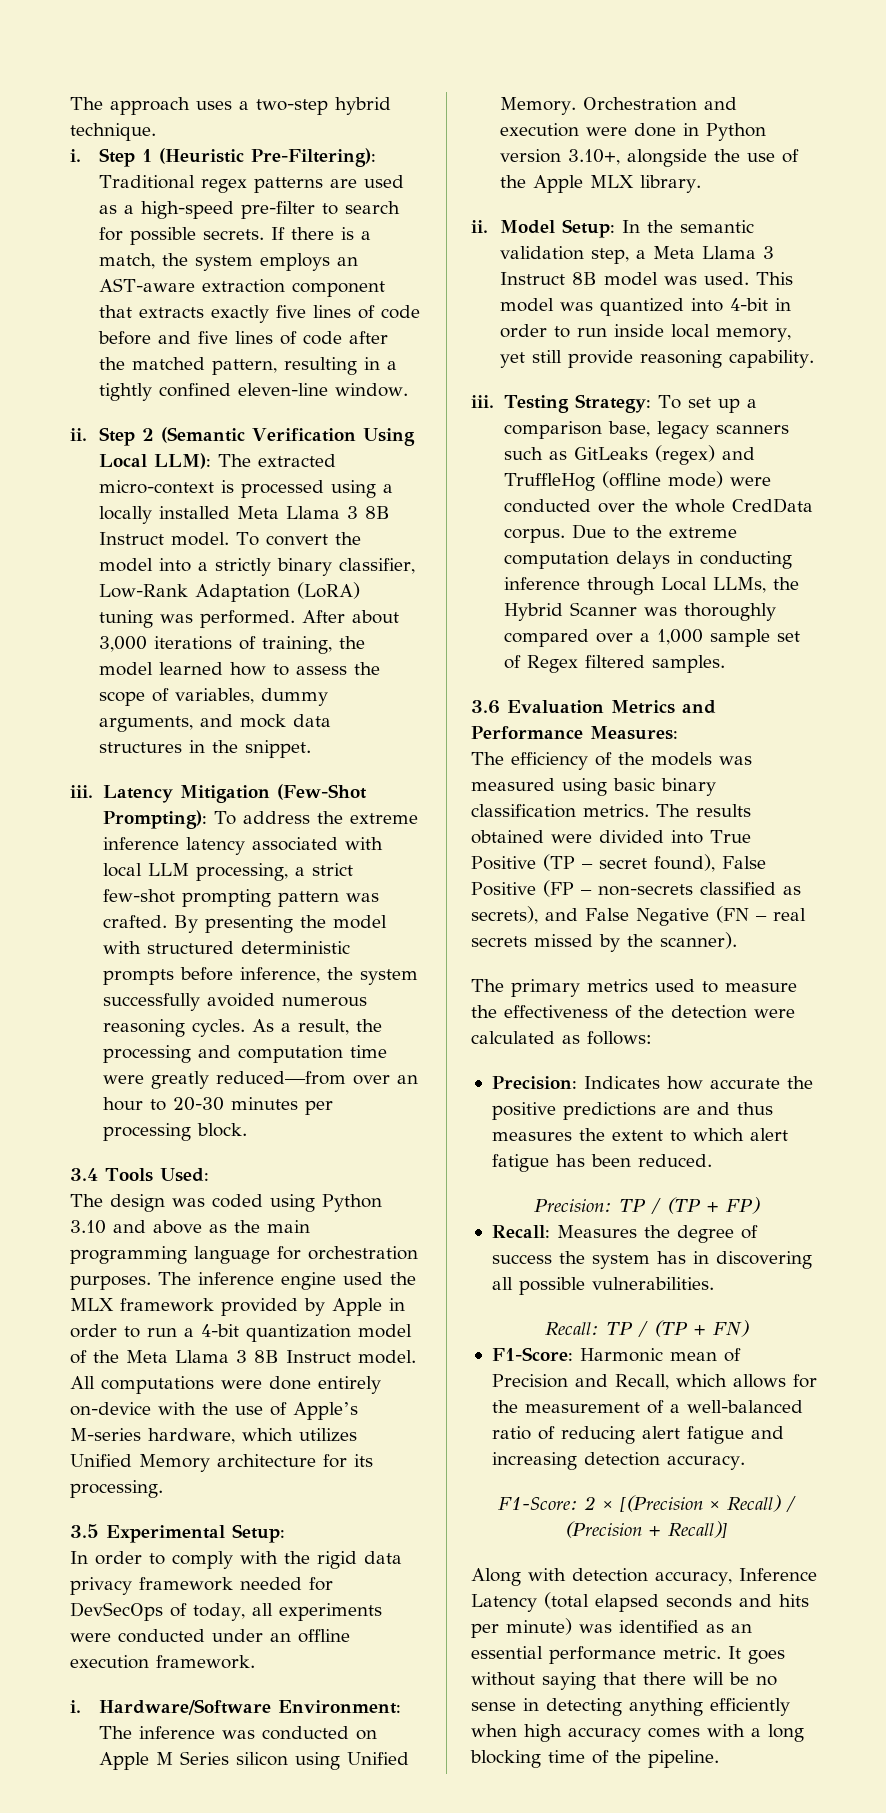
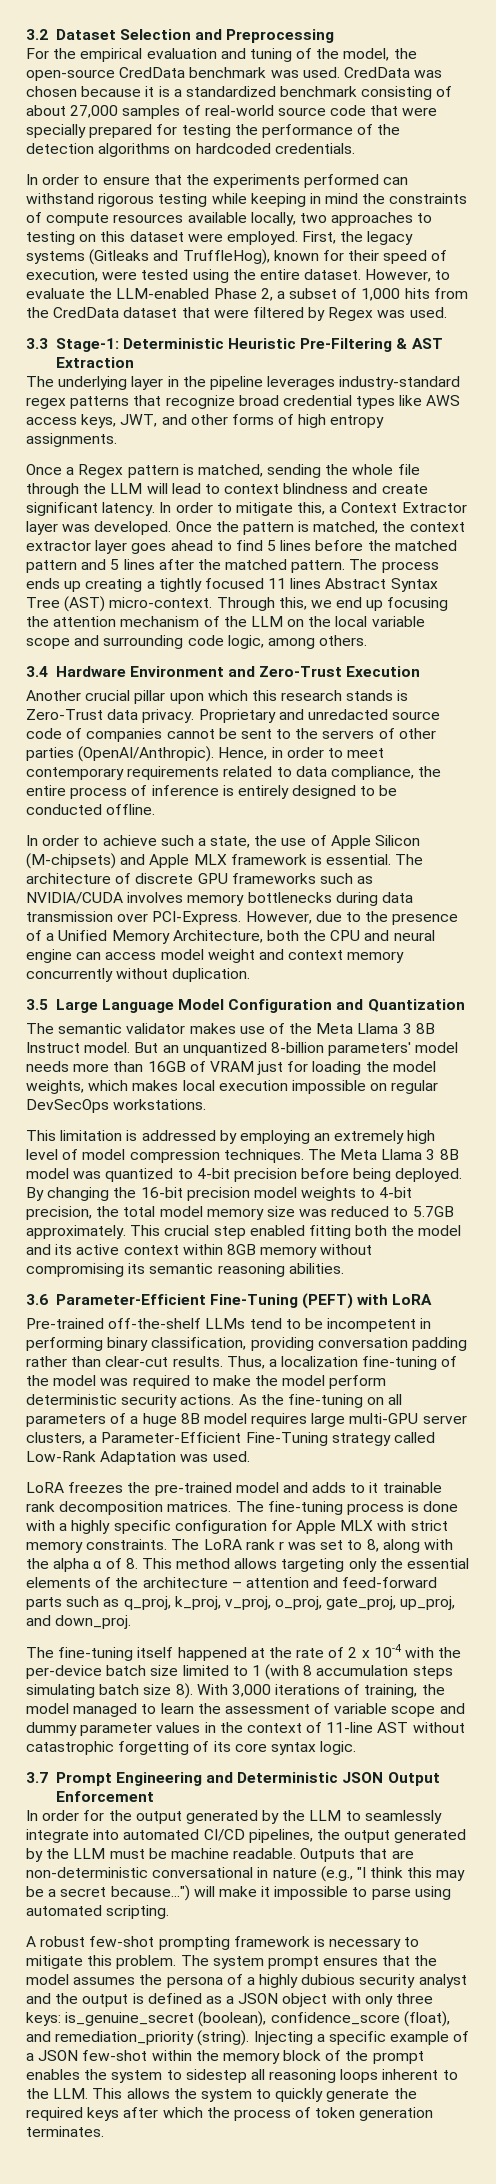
- The approach uses a two-step hybrid technique.
- i. Step 1 (Heuristic Pre-Filtering): Traditional regex patterns are used as a high-speed pre-filter to search for possible secrets. If there is a match, the system employs an AST-aware extraction component that extracts exactly five lines of code before and five lines of code after the matched pattern, resulting in a tightly confined eleven-line window.
- ii. Step 2 (Semantic Verification Using Local LLM): The extracted micro-context is processed using a locally installed Meta Llama 3 8B Instruct model. To convert the model into a strictly binary classifier, Low-Rank Adaptation (LoRA) tuning was performed. After about 3,000 iterations of training, the model learned how to assess the scope of variables, dummy arguments, and mock data structures in the snippet.
- iii. Latency Mitigation (Few-Shot Prompting): To address the extreme inference latency associated with local LLM processing, a strict few-shot prompting pattern was crafted. By presenting the model with structured deterministic prompts before inference, the system successfully avoided numerous reasoning cycles. As a result, the processing and computation time were greatly reduced—from over an hour to 20-30 minutes per processing block.
- 3.4 Tools Used:
- The design was coded using Python 3.10 and above as the main programming language for orchestration purposes. The inference engine used the MLX framework provided by Apple in order to run a 4-bit quantization model of the Meta Llama 3 8B Instruct model.
+ 3.2 Dataset Selection and Preprocessing
+ For the empirical evaluation and tuning of the model, the open-source CredData benchmark was used. CredData was chosen because it is a standardized benchmark consisting of about 27,000 samples of real-world source code that were specially prepared for testing the performance of the detection algorithms on hardcoded credentials.
+ In order to ensure that the experiments performed can withstand rigorous testing while keeping in mind the constraints of compute resources available locally, two approaches to testing on this dataset were employed. First, the legacy systems (Gitleaks and TruffleHog), known for their speed of execution, were tested using the entire dataset. However, to evaluate the LLM-enabled Phase 2, a subset of 1,000 hits from the CredData dataset that were filtered by Regex was used.
+ 3.3 Stage-1: Deterministic Heuristic Pre-Filtering & AST Extraction
+ The underlying layer in the pipeline leverages industry-standard regex patterns that recognize broad credential types like AWS access keys, JWT, and other forms of high entropy assignments.
+ Once a Regex pattern is matched, sending the whole file through the LLM will lead to context blindness and create significant latency. In order to mitigate this, a Context Extractor layer was developed. Once the pattern is matched, the context extractor layer goes ahead to find 5 lines before the matched pattern and 5 lines after the matched pattern. The process ends up creating a tightly focused 11 lines Abstract Syntax Tree (AST) micro-context. Through this, we end up focusing the attention mechanism of the LLM on the local variable scope and surrounding code logic, among others.
+ 3.4 Hardware Environment and Zero-Trust Execution
+ Another crucial pillar upon which this research stands is Zero-Trust data privacy. Proprietary and unredacted source code of companies cannot be sent to the servers of other parties (OpenAI/Anthropic). Hence, in order to meet contemporary requirements related to data compliance, the entire process of inference is entirely designed to be conducted offline.
+ In order to achieve such a state, the use of Apple Silicon (M-chipsets) and Apple MLX framework is essential. The architecture of discrete GPU frameworks such as NVIDIA/CUDA involves memory bottlenecks during data transmission over PCI-Express. However, due to the presence of a Unified Memory Architecture, both the CPU and neural engine can access model weight and context memory concurrently without duplication.
+ 3.5 Large Language Model Configuration and Quantization
+ The semantic validator makes use of the Meta Llama 3 8B Instruct model.
- All computations were done entirely on-device with the use of Apple’s M-series hardware, which utilizes Unified Memory architecture for its processing.
- 3.5 Experimental Setup:
- In order to comply with the rigid data privacy framework needed for DevSecOps of today, all experiments were conducted under an offline execution framework.
- i. Hardware/Software Environment: The inference was conducted on Apple M Series silicon using Unified Memory. Orchestration and execution were done in Python version 3.10+, alongside the use of the Apple MLX library.
- ii. Model Setup: In the semantic validation step, a Meta Llama 3 Instruct 8B model was used. This model was quantized into 4-bit in order to run inside local memory, yet still provide reasoning capability.
- iii. Testing Strategy: To set up a comparison base, legacy scanners such as GitLeaks (regex) and TruffleHog (offline mode) were conducted over the whole CredData corpus. Due to the extreme computation delays in conducting inference through Local LLMs, the Hybrid Scanner was thoroughly compared over a 1,000 sample set of Regex filtered samples.
- 3.6 Evaluation Metrics and Performance Measures:
- The efficiency of the models was measured using basic binary classification metrics. The results obtained were divided into True Positive (TP – secret found), False Positive (FP – non-secrets classified as secrets), and False Negative (FN – real secrets missed by the scanner).
- The primary metrics used to measure the effectiveness of the detection were calculated as follows:
- Precision: Indicates how accurate the positive predictions are and thus measures the extent to which alert fatigue has been reduced.
- Precision: TP / (TP + FP)
- Recall: Measures the degree of success the system has in discovering all possible vulnerabilities.
- Recall: TP / (TP + FN)
- F1-Score: Harmonic mean of Precision and Recall, which allows for the measurement of a well-balanced ratio of reducing alert fatigue and increasing detection accuracy.
- F1-Score: 2 × [(Precision × Recall) / (Precision + Recall)]
- Along with detection accuracy, Inference Latency (total elapsed seconds and hits per minute) was identified as an essential performance metric. It goes without saying that there will be no sense in detecting anything efficiently when high accuracy comes with a long blocking time of the pipeline.
+ But an unquantized 8-billion parameters' model needs more than 16GB of VRAM just for loading the model weights, which makes local execution impossible on regular DevSecOps workstations.
+ This limitation is addressed by employing an extremely high level of model compression techniques. The Meta Llama 3 8B model was quantized to 4-bit precision before being deployed. By changing the 16-bit precision model weights to 4-bit precision, the total model memory size was reduced to 5.7GB approximately. This crucial step enabled fitting both the model and its active context within 8GB memory without compromising its semantic reasoning abilities.
+ 3.6 Parameter-Efficient Fine-Tuning (PEFT) with LoRA
+ Pre-trained off-the-shelf LLMs tend to be incompetent in performing binary classification, providing conversation padding rather than clear-cut results. Thus, a localization fine-tuning of the model was required to make the model perform deterministic security actions. As the fine-tuning on all parameters of a huge 8B model requires large multi-GPU server clusters, a Parameter-Efficient Fine-Tuning strategy called Low-Rank Adaptation was used.
+ LoRA freezes the pre-trained model and adds to it trainable rank decomposition matrices. The fine-tuning process is done with a highly specific configuration for Apple MLX with strict memory constraints. The LoRA rank r was set to 8, along with the alpha α of 8. This method allows targeting only the essential elements of the architecture – attention and feed-forward parts such as q_proj, k_proj, v_proj, o_proj, gate_proj, up_proj, and down_proj.
+ The fine-tuning itself happened at the rate of 2 x 10-4 with the per-device batch size limited to 1 (with 8 accumulation steps simulating batch size 8). With 3,000 iterations of training, the model managed to learn the assessment of variable scope and dummy parameter values in the context of 11-line AST without catastrophic forgetting of its core syntax logic.
+ 3.7 Prompt Engineering and Deterministic JSON Output Enforcement
+ In order for the output generated by the LLM to seamlessly integrate into automated CI/CD pipelines, the output generated by the LLM must be machine readable. Outputs that are non-deterministic conversational in nature (e.g., "I think this may be a secret because...") will make it impossible to parse using automated scripting.
+ A robust few-shot prompting framework is necessary to mitigate this problem. The system prompt ensures that the model assumes the persona of a highly dubious security analyst and the output is defined as a JSON object with only three keys: is_genuine_secret (boolean), confidence_score (float), and remediation_priority (string). Injecting a specific example of a JSON few-shot within the memory block of the prompt enables the system to sidestep all reasoning loops inherent to the LLM. This allows the system to quickly generate the required keys after which the process of token generation terminates.

